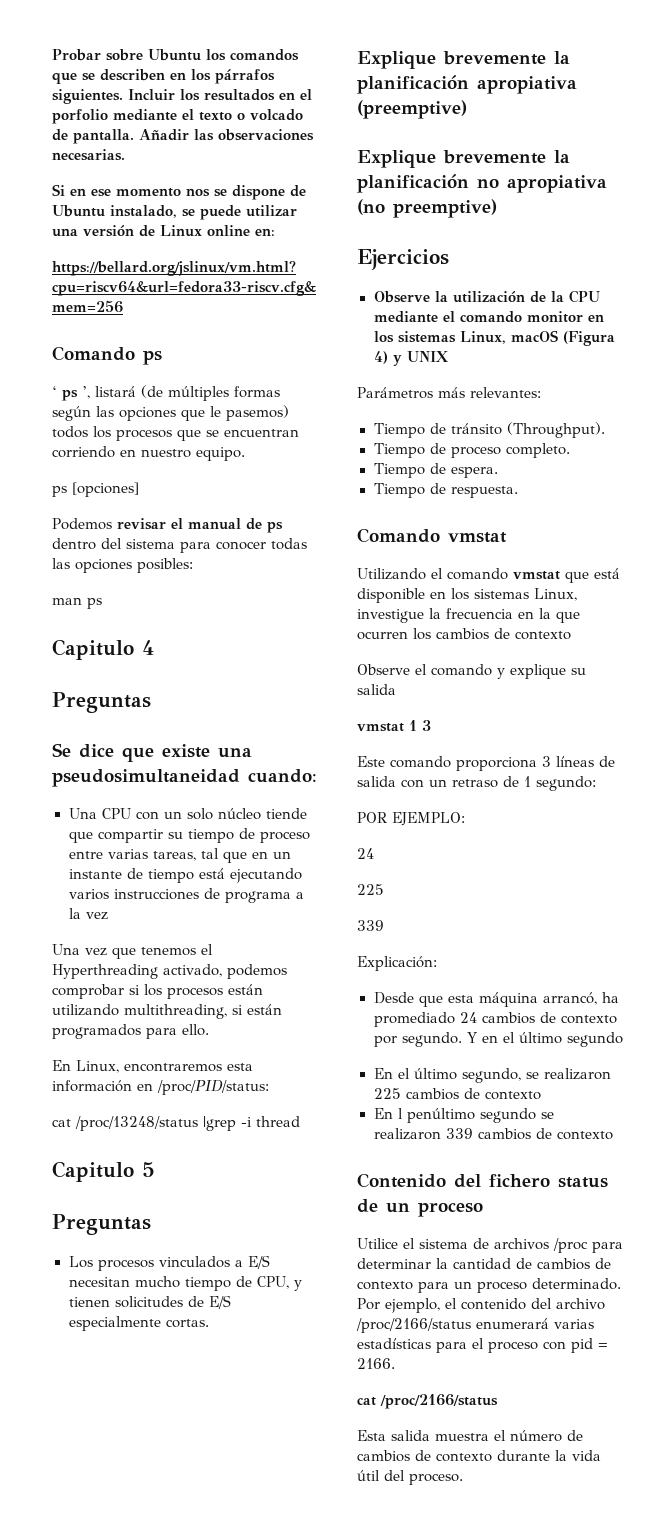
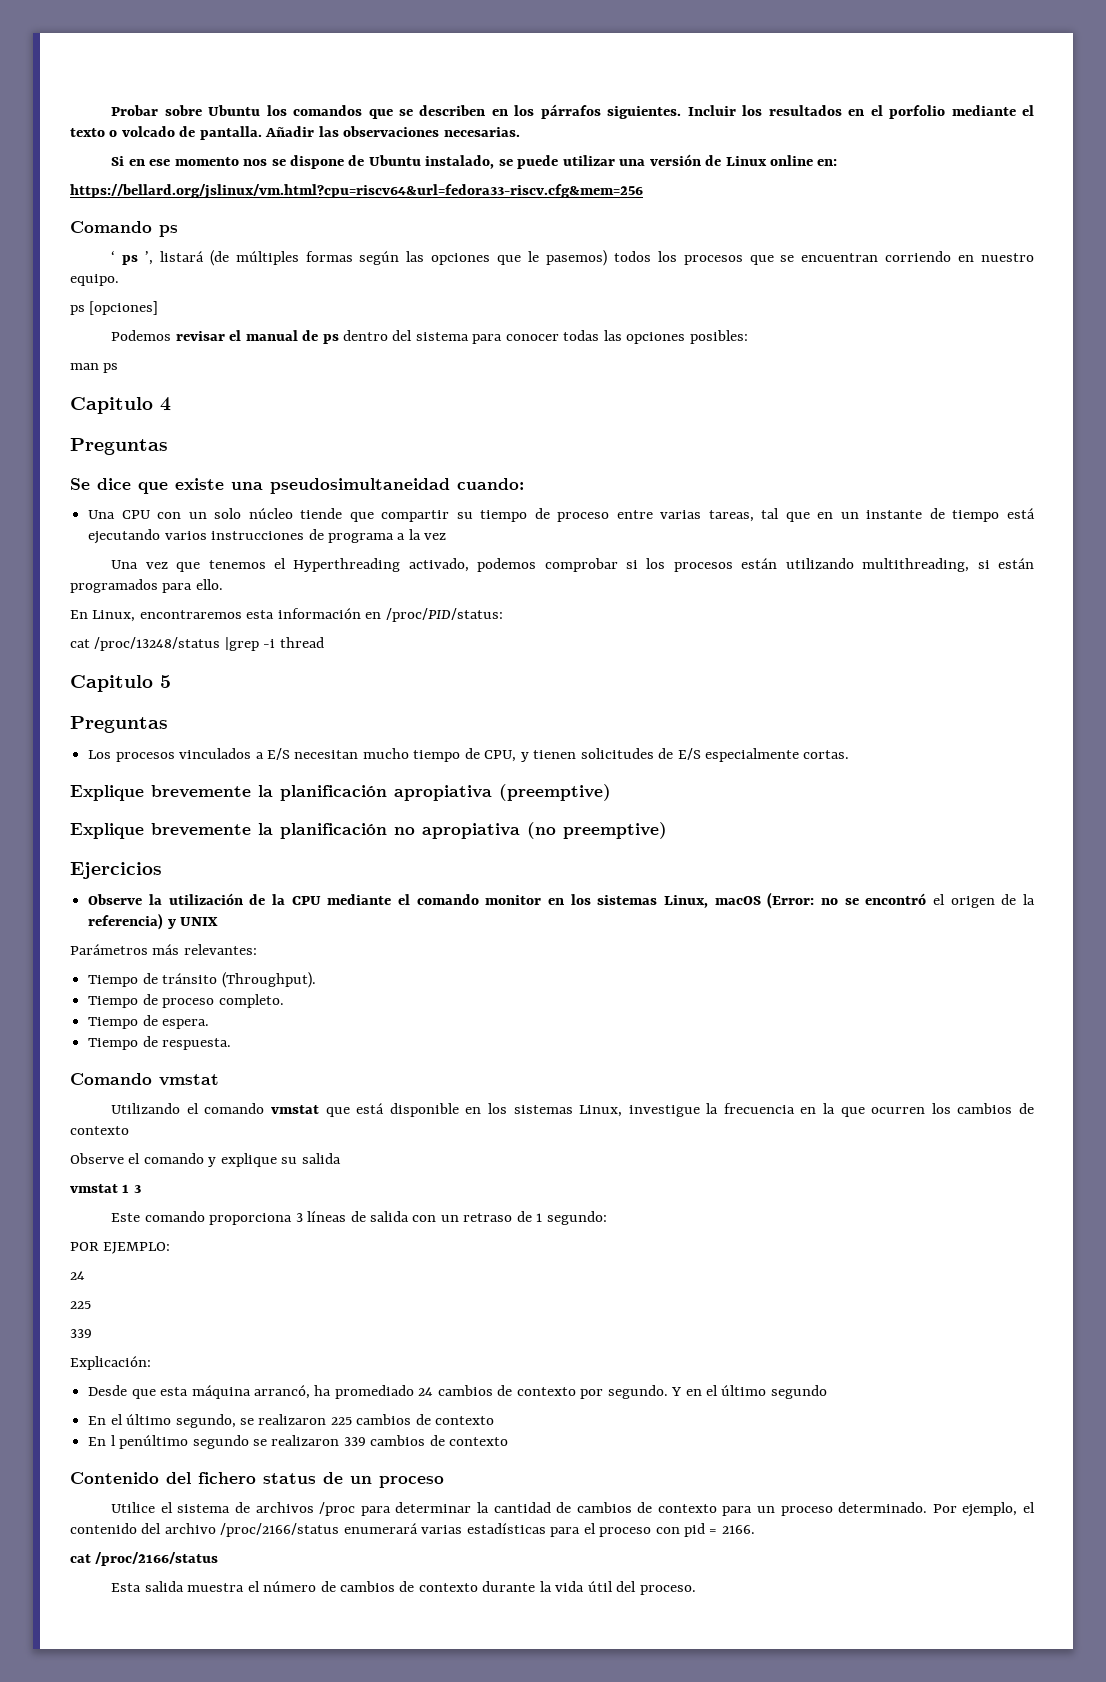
- Observe la utilización de la CPU mediante el comando monitor en los sistemas Linux, macOS (Figura 4) y UNIX
+ Observe la utilización de la CPU mediante el comando monitor en los sistemas Linux, macOS (Error: no se encontró el origen de la referencia) y UNIX

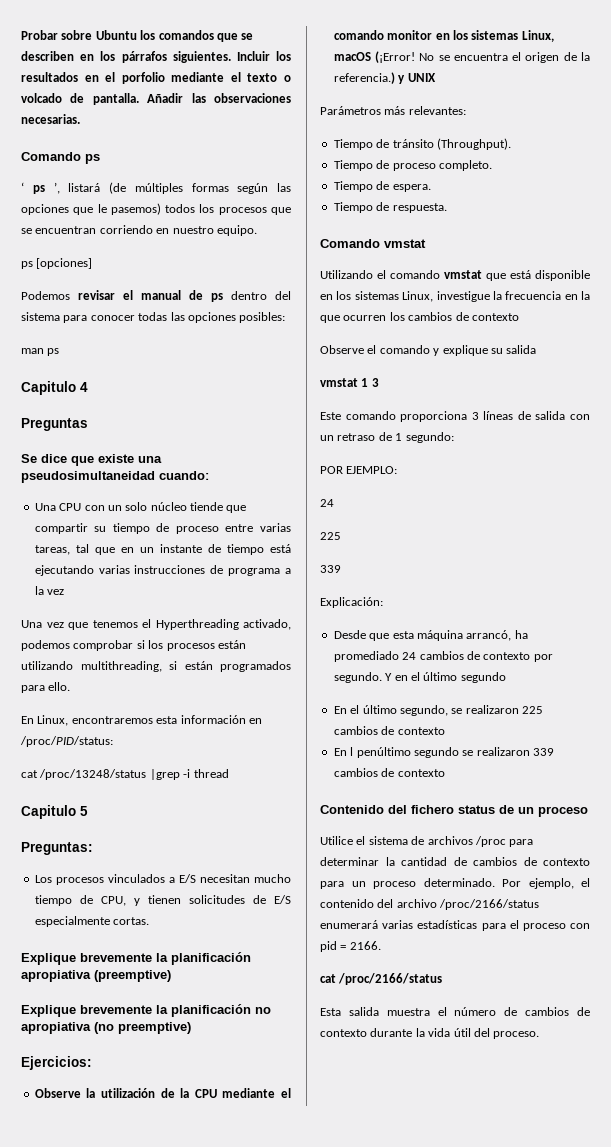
- Si en ese momento nos se dispone de Ubuntu instalado, se puede utilizar una versión de Linux online en:
- https://bellard.org/jslinux/vm.html?cpu=riscv64&url=fedora33-riscv.cfg&mem=256
- Una CPU con un solo núcleo tiende que compartir su tiempo de proceso entre varias tareas, tal que en un instante de tiempo está ejecutando varios instrucciones de programa a la vez
+ Una CPU con un solo núcleo tiende que compartir su tiempo de proceso entre varias tareas, tal que en un instante de tiempo está ejecutando varias instrucciones de programa a la vez
  Capitulo 5
- Preguntas
+ Preguntas:
- Ejercicios
+ Ejercicios:
- Observe la utilización de la CPU mediante el comando monitor en los sistemas Linux, macOS (Error: no se encontró el origen de la referencia) y UNIX
+ Observe la utilización de la CPU mediante el comando monitor en los sistemas Linux, macOS (¡Error! No se encuentra el origen de la referencia.) y UNIX

